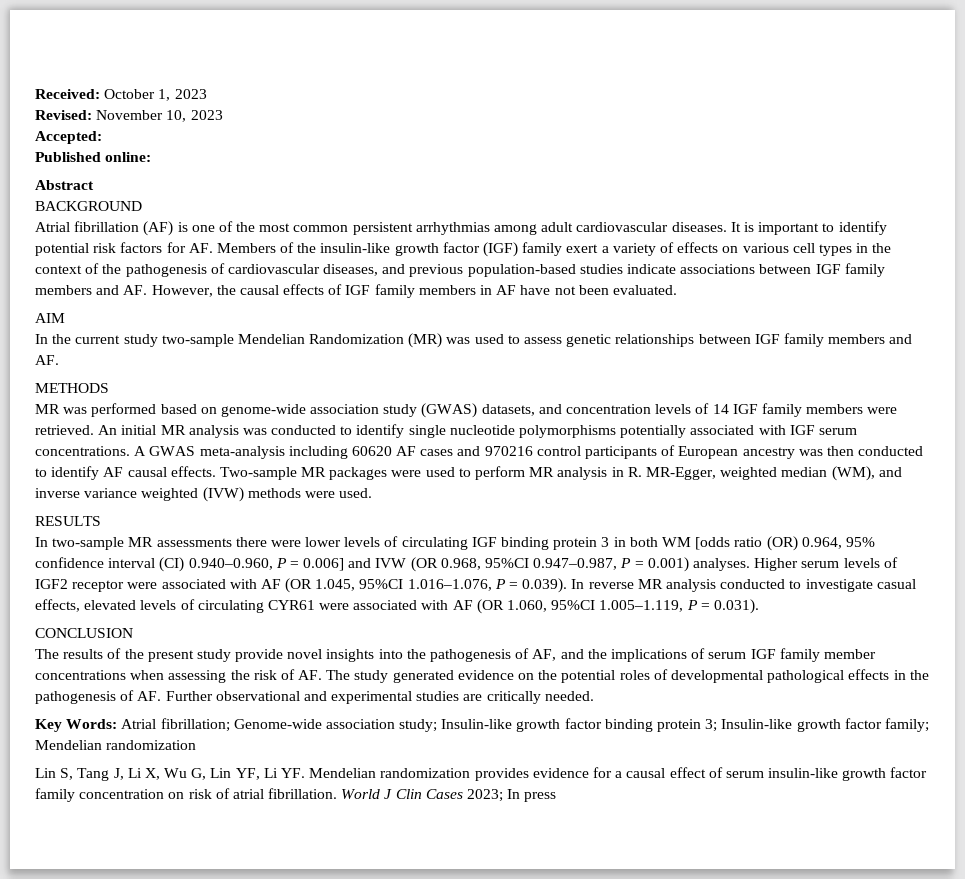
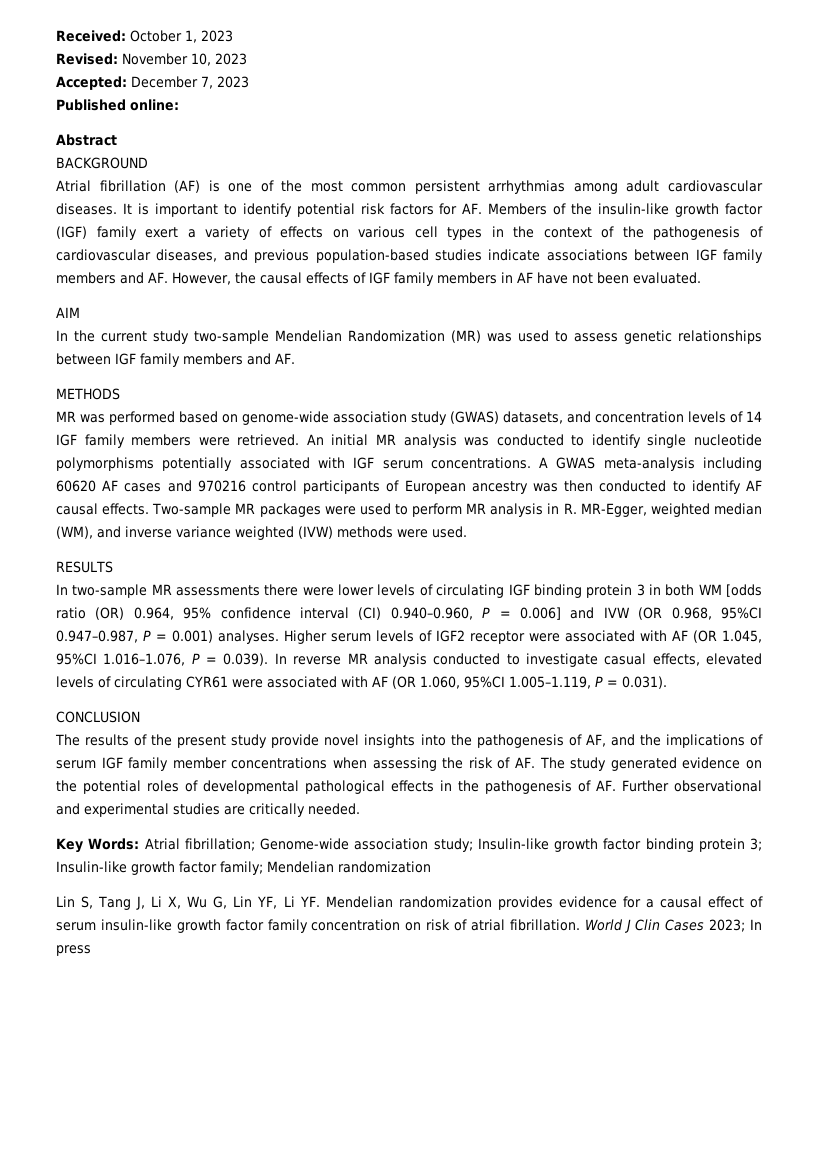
- Accepted:
+ Accepted: December 7, 2023

